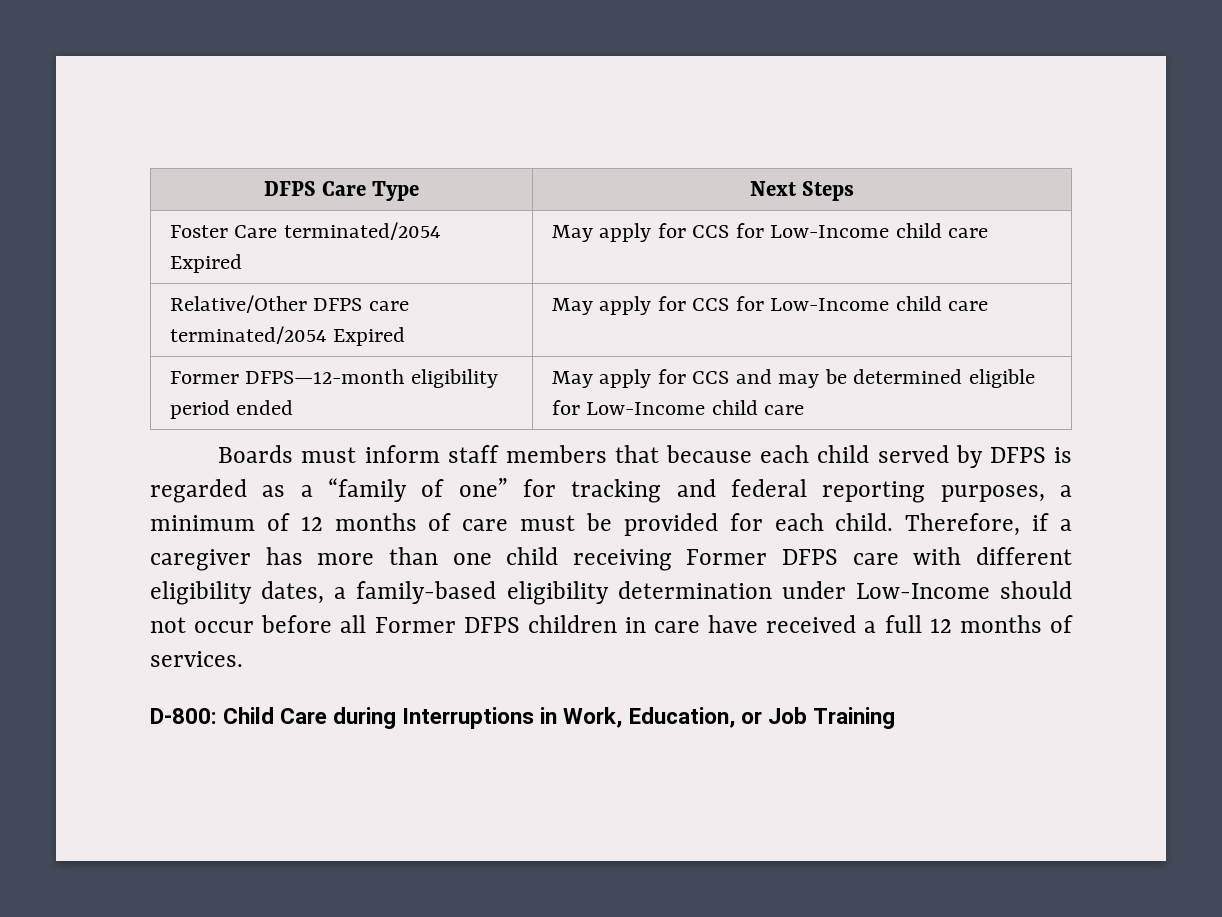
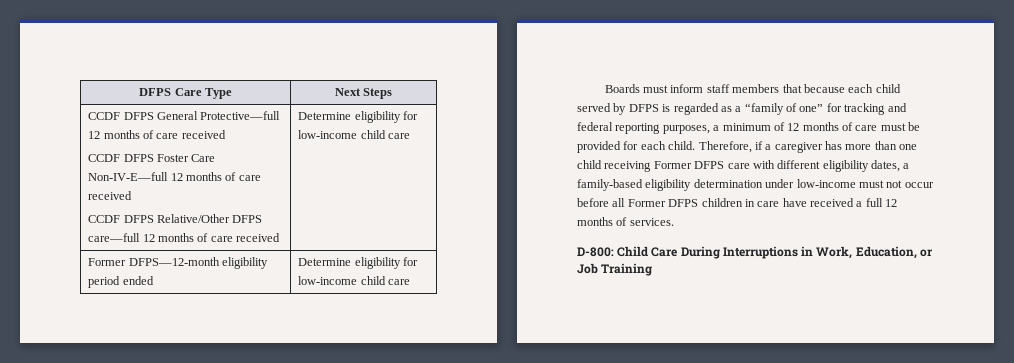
- Foster Care terminated/2054 Expired | May apply for CCS for Low-Income child care
- Relative/Other DFPS care terminated/2054 Expired | May apply for CCS for Low-Income child care
+ CCDF DFPS General Protective—full 12 months of care received
+ CCDF DFPS Foster Care Non-IV-E—full 12 months of care received
+ CCDF DFPS Relative/Other DFPS care—full 12 months of care received | Determine eligibility for low-income child care
- Former DFPS—12-month eligibility period ended | May apply for CCS and may be determined eligible for Low-Income child care
+ Former DFPS—12-month eligibility period ended | Determine eligibility for low-income child care
- Therefore, if a caregiver has more than one child receiving Former DFPS care with different eligibility dates, a family-based eligibility determination under Low-Income should not occur before all Former DFPS children in care have received a full 12 months of services.
+ Therefore, if a caregiver has more than one child receiving Former DFPS care with different eligibility dates, a family-based eligibility determination under low-income must not occur before all Former DFPS children in care have received a full 12 months of services.
- D-800: Child Care during Interruptions in Work, Education, or Job Training
+ D-800: Child Care During Interruptions in Work, Education, or Job Training

